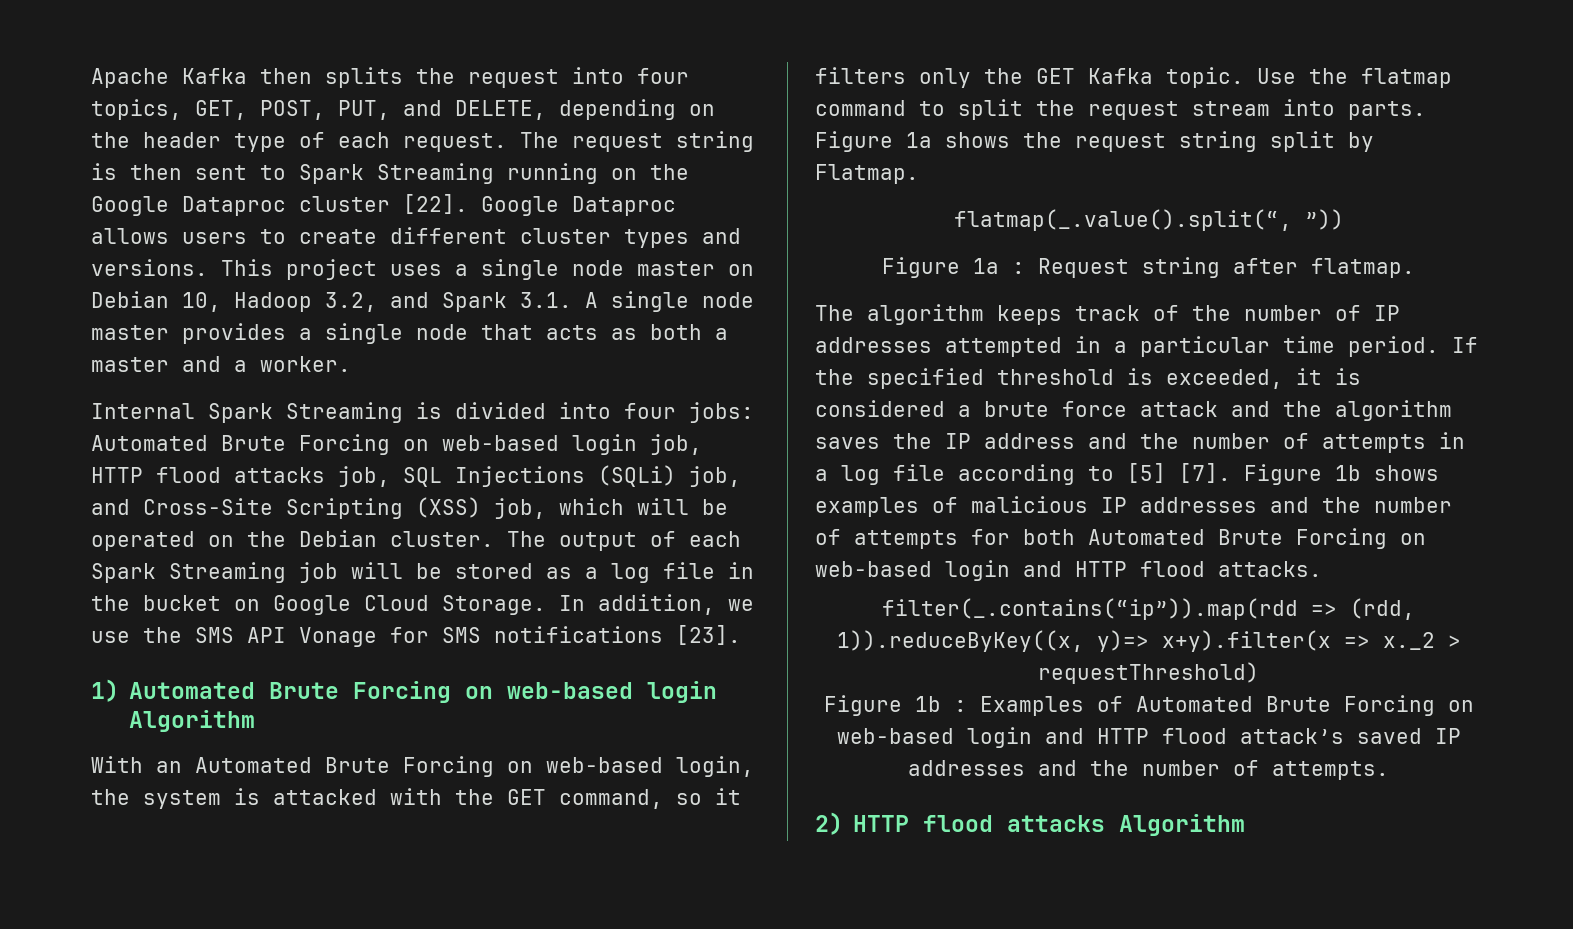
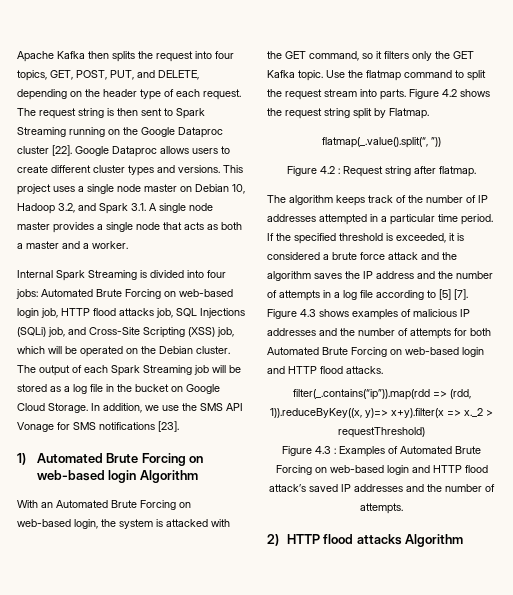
- Figure 1a shows the request string split by Flatmap.
+ Figure 4.2 shows the request string split by Flatmap.
- Figure 1a : Request string after flatmap.
+ Figure 4.2 : Request string after flatmap.
- Figure 1b shows examples of malicious IP addresses and the number of attempts for both Automated Brute Forcing on web-based login and HTTP flood attacks.
+ Figure 4.3 shows examples of malicious IP addresses and the number of attempts for both Automated Brute Forcing on web-based login and HTTP flood attacks.
- Figure 1b : Examples of Automated Brute Forcing on web-based login and HTTP flood attack’s saved IP addresses and the number of attempts.
+ Figure 4.3 : Examples of Automated Brute Forcing on web-based login and HTTP flood attack’s saved IP addresses and the number of attempts.

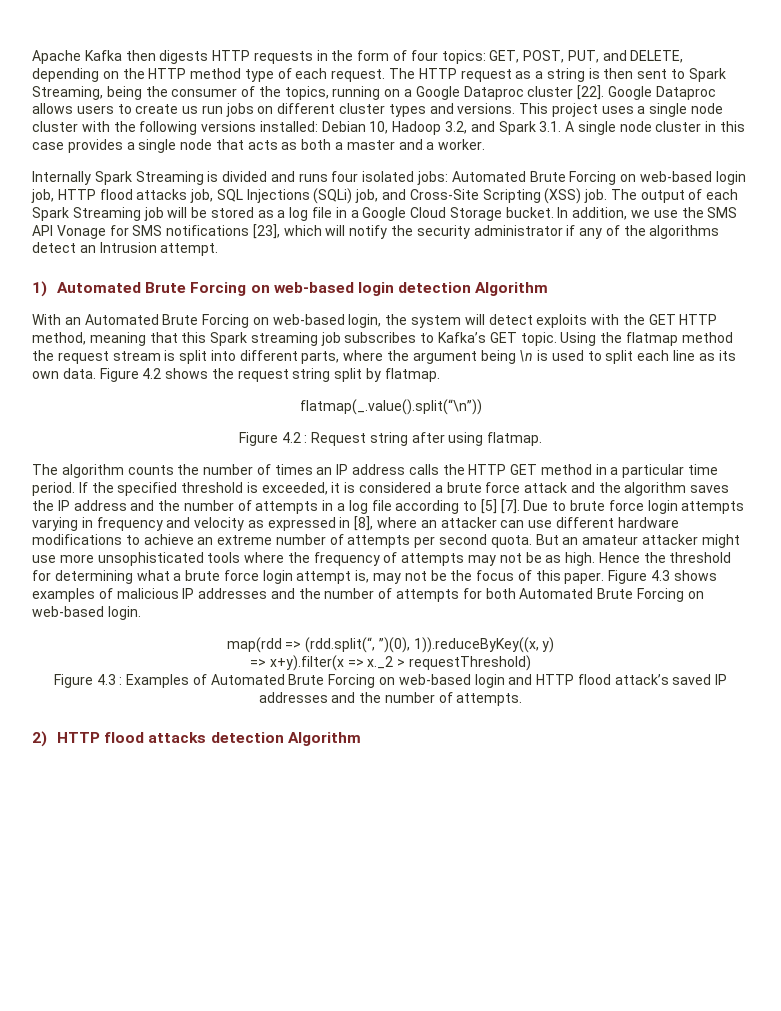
- Apache Kafka then splits the request into four topics, GET, POST, PUT, and DELETE, depending on the header type of each request.
+ Apache Kafka then digests HTTP requests in the form of four topics: GET, POST, PUT, and DELETE, depending on the HTTP method type of each request.
- The request string is then sent to Spark Streaming running on the Google Dataproc cluster [22].
+ The HTTP request as a string is then sent to Spark Streaming, being the consumer of the topics, running on a Google Dataproc cluster [22].
- Google Dataproc allows users to create different cluster types and versions.
+ Google Dataproc allows users to create us run jobs on different cluster types and versions.
- This project uses a single node master on Debian 10, Hadoop 3.2, and Spark 3.1. A single node master provides a single node that acts as both a master and a worker.
+ This project uses a single node cluster with the following versions installed: Debian 10, Hadoop 3.2, and Spark 3.1. A single node cluster in this case provides a single node that acts as both a master and a worker.
- Internal Spark Streaming is divided into four jobs: Automated Brute Forcing on web-based login job, HTTP flood attacks job, SQL Injections (SQLi) job, and Cross-Site Scripting (XSS) job, which will be operated on the Debian cluster.
+ Internally Spark Streaming is divided and runs four isolated jobs: Automated Brute Forcing on web-based login job, HTTP flood attacks job, SQL Injections (SQLi) job, and Cross-Site Scripting (XSS) job.
- The output of each Spark Streaming job will be stored as a log file in the bucket on Google Cloud Storage.
+ The output of each Spark Streaming job will be stored as a log file in a Google Cloud Storage bucket.
- In addition, we use the SMS API Vonage for SMS notifications [23].
+ In addition, we use the SMS API Vonage for SMS notifications [23], which will notify the security administrator if any of the algorithms detect an Intrusion attempt.
- 1) Automated Brute Forcing on web-based login Algorithm
+ 1) Automated Brute Forcing on web-based login detection Algorithm
- With an Automated Brute Forcing on web-based login, the system is attacked with the GET command, so it filters only the GET Kafka topic. Use the flatmap command to split the request stream into parts.
+ With an Automated Brute Forcing on web-based login, the system will detect exploits with the GET HTTP method, meaning that this Spark streaming job subscribes to Kafka’s GET topic. Using the flatmap method the request stream is split into different parts, where the argument being \n is used to split each line as its own data.
- Figure 4.2 shows the request string split by Flatmap.
- flatmap(_.value().split(“, ”))
+ Figure 4.2 shows the request string split by flatmap.
+ flatmap(_.value().split(“\n”))
- Figure 4.2 : Request string after flatmap.
+ Figure 4.2 : Request string after using flatmap.
- The algorithm keeps track of the number of IP addresses attempted in a particular time period.
+ The algorithm counts the number of times an IP address calls the HTTP GET method in a particular time period.
+ Due to brute force login attempts varying in frequency and velocity as expressed in [8], where an attacker can use different hardware modifications to achieve an extreme number of attempts per second quota. But an amateur attacker might use more unsophisticated tools where the frequency of attempts may not be as high. Hence the threshold for determining what a brute force login attempt is, may not be the focus of this paper.
- Figure 4.3 shows examples of malicious IP addresses and the number of attempts for both Automated Brute Forcing on web-based login and HTTP flood attacks.
- filter(_.contains(“ip”)).map(rdd => (rdd, 1)).reduceByKey((x, y)=> x+y).filter(x => x._2 > requestThreshold)
+ Figure 4.3 shows examples of malicious IP addresses and the number of attempts for both Automated Brute Forcing on web-based login.
+ map(rdd => (rdd.split(“, ”)(0), 1)).reduceByKey((x, y)
+ => x+y).filter(x => x._2 > requestThreshold)
- 2) HTTP flood attacks Algorithm
+ 2) HTTP flood attacks detection Algorithm

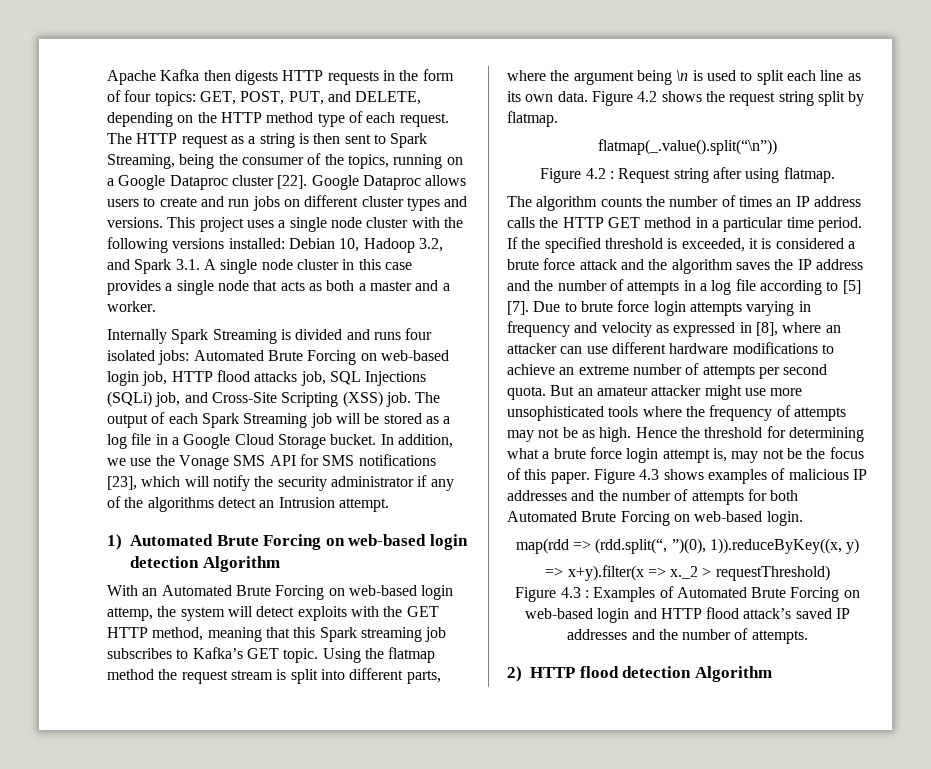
- Google Dataproc allows users to create us run jobs on different cluster types and versions.
+ Google Dataproc allows users to create and run jobs on different cluster types and versions.
- In addition, we use the SMS API Vonage for SMS notifications [23], which will notify the security administrator if any of the algorithms detect an Intrusion attempt.
+ In addition, we use the Vonage SMS API for SMS notifications [23], which will notify the security administrator if any of the algorithms detect an Intrusion attempt.
- With an Automated Brute Forcing on web-based login, the system will detect exploits with the GET HTTP method, meaning that this Spark streaming job subscribes to Kafka’s GET topic.
+ With an Automated Brute Forcing on web-based login attemp, the system will detect exploits with the GET HTTP method, meaning that this Spark streaming job subscribes to Kafka’s GET topic.
- 2) HTTP flood attacks detection Algorithm
+ 2) HTTP flood detection Algorithm

